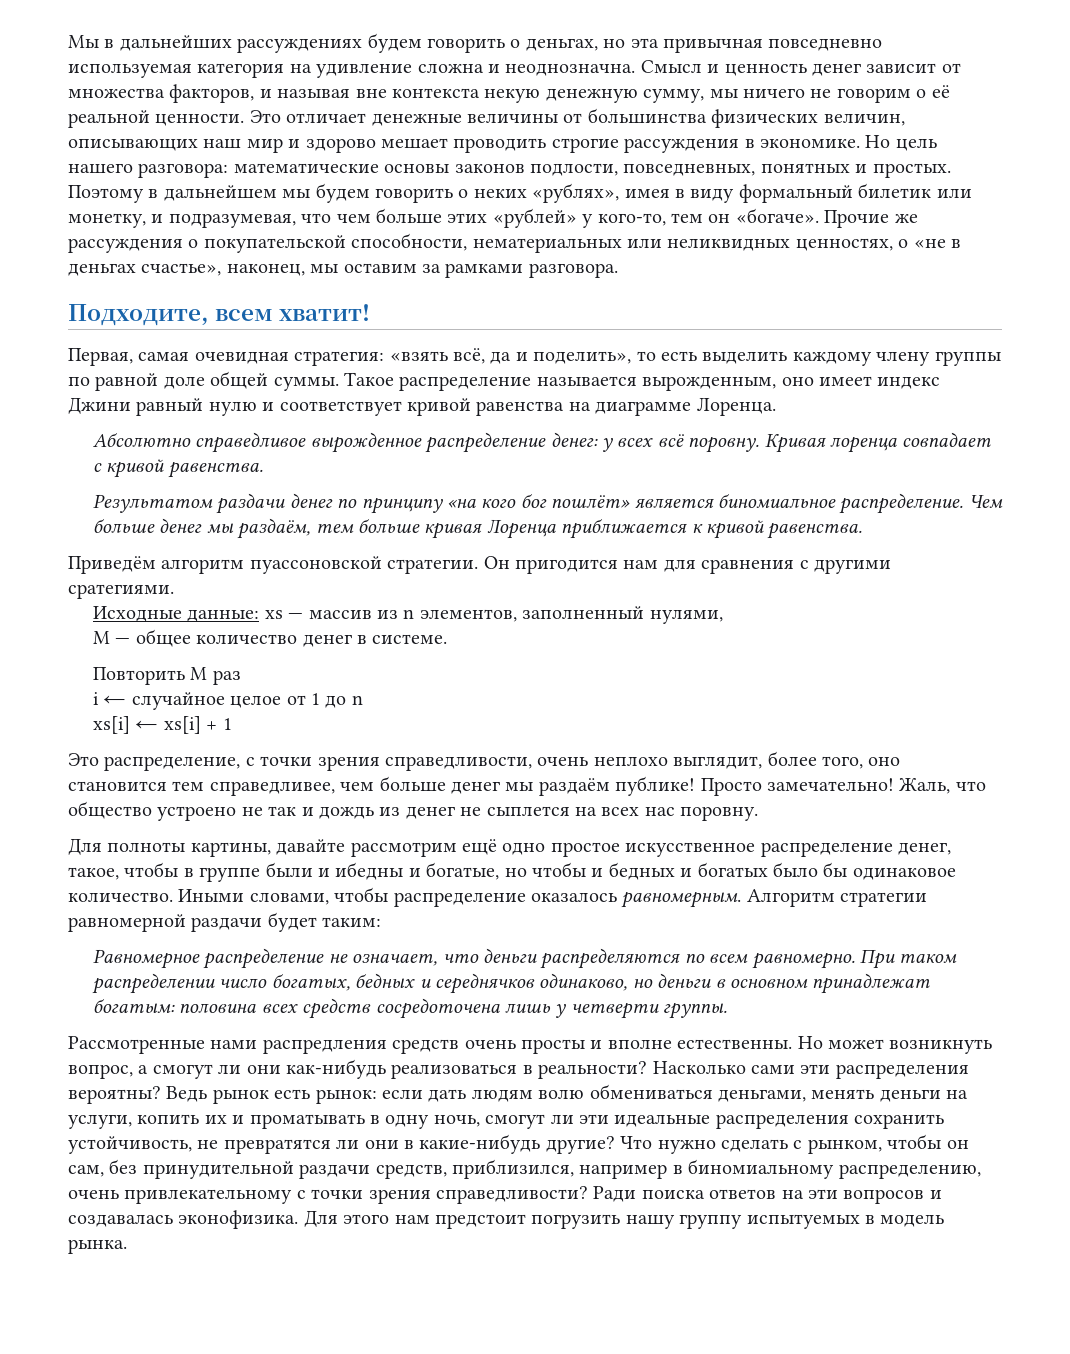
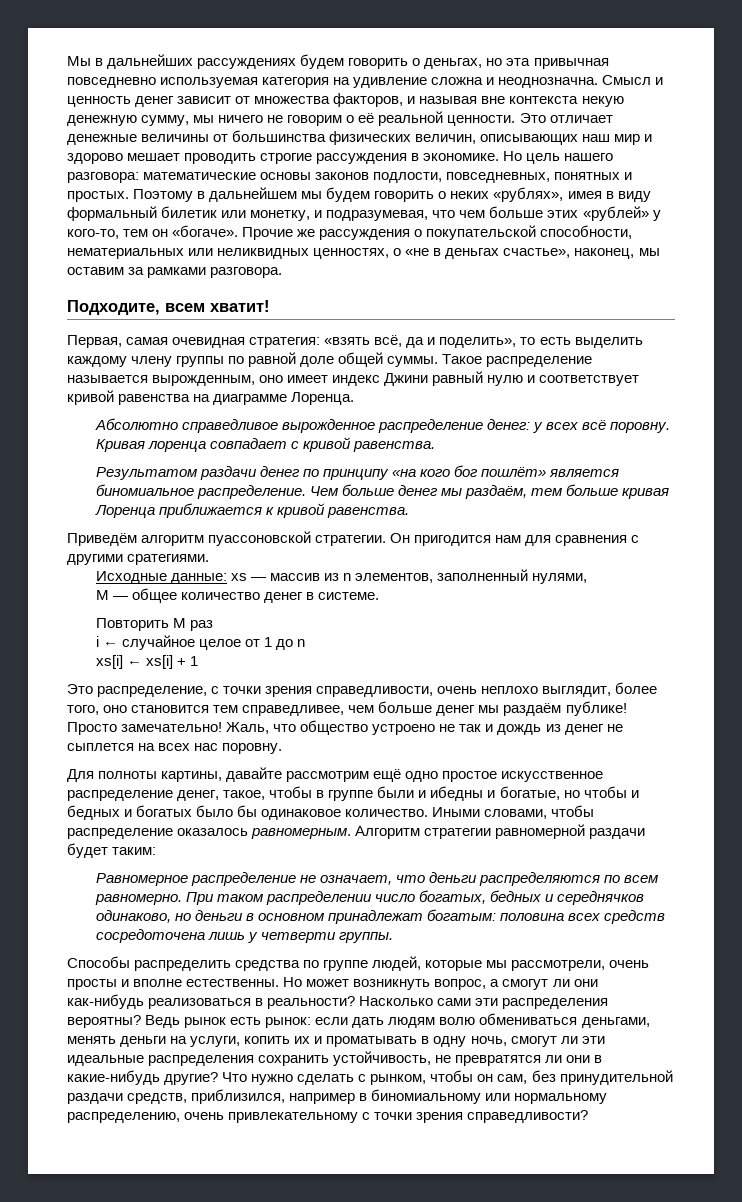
- Рассмотренные нами распредления средств очень просты и вполне естественны.
+ Способы распределить средства по группе людей, которые мы рассмотрели, очень просты и вполне естественны.
- Что нужно сделать с рынком, чтобы он сам, без принудительной раздачи средств, приблизился, например в биномиальному распределению, очень привлекательному с точки зрения справедливости? Ради поиска ответов на эти вопросов и создавалась эконофизика. Для этого нам предстоит погрузить нашу группу испытуемых в модель рынка.
+ Что нужно сделать с рынком, чтобы он сам, без принудительной раздачи средств, приблизился, например в биномиальному или нормальному распределению, очень привлекательному с точки зрения справедливости?

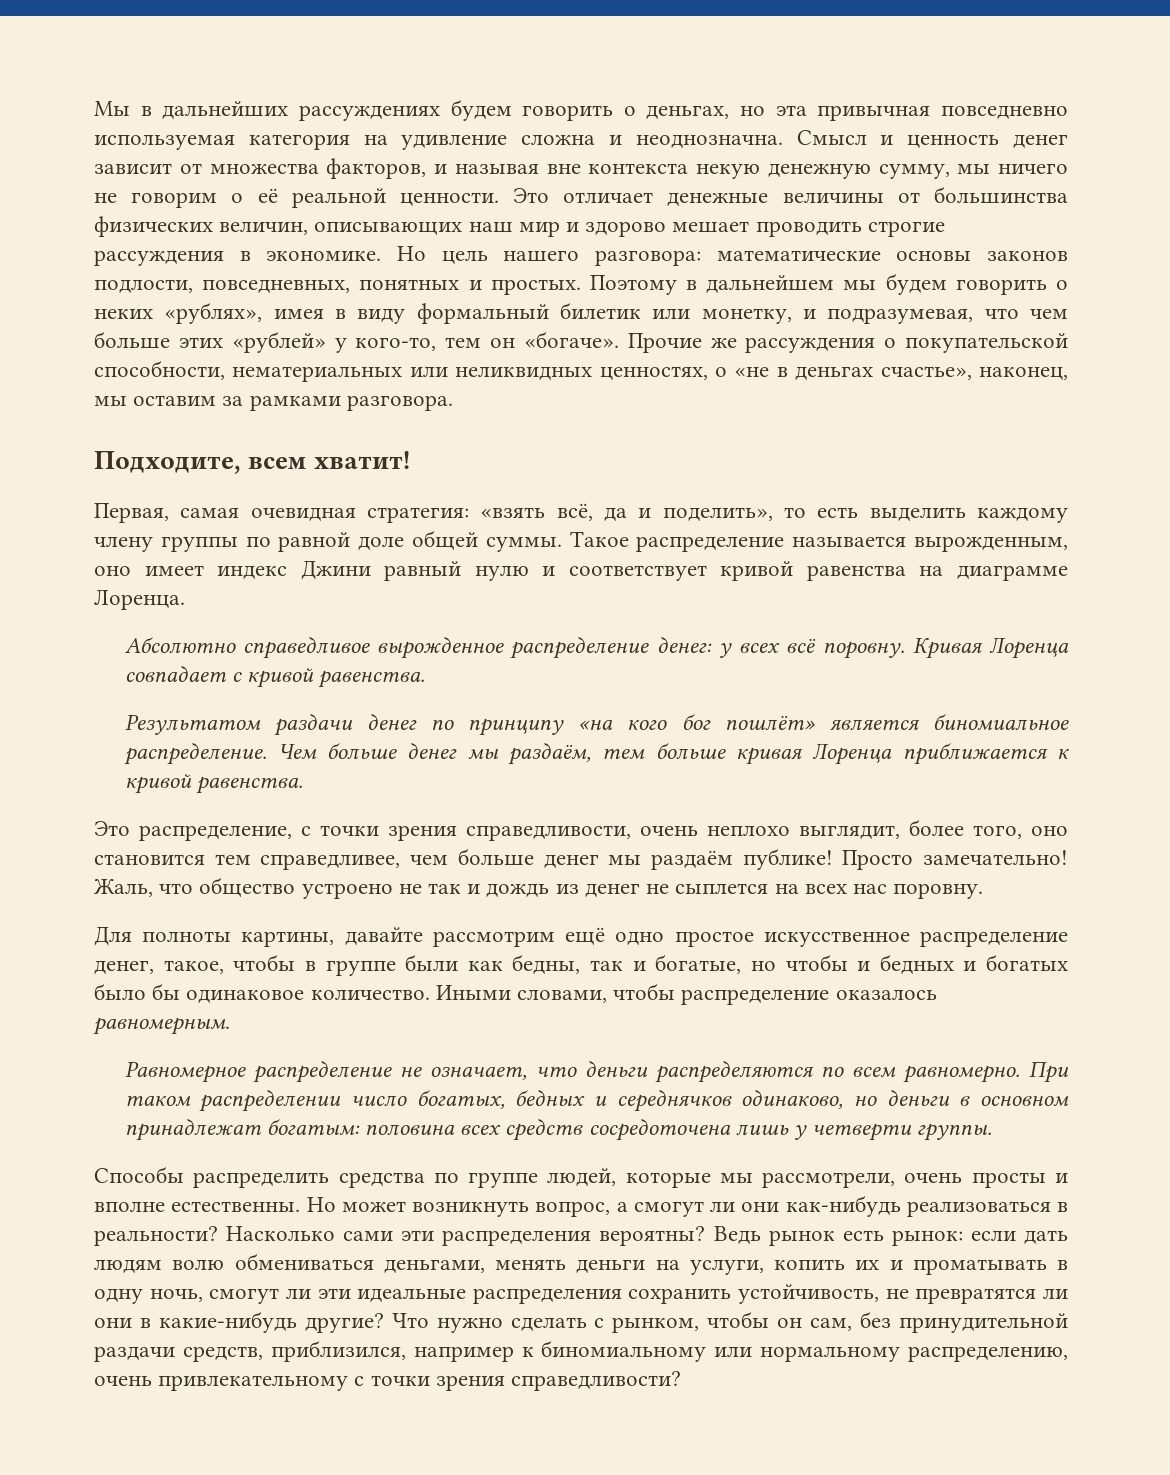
- Кривая лоренца совпадает с кривой равенства.
+ Кривая Лоренца совпадает с кривой равенства.
- Приведём алгоритм пуассоновской стратегии. Он пригодится нам для сравнения с другими сратегиями.
- Исходные данные: xs — массив из n элементов, заполненный нулями,
- M — общее количество денег в системе.
- Повторить M раз
- i ← случайное целое от 1 до n
- xs[i] ← xs[i] + 1
- Для полноты картины, давайте рассмотрим ещё одно простое искусственное распределение денег, такое, чтобы в группе были и ибедны и богатые, но чтобы и бедных и богатых было бы одинаковое количество.
+ Для полноты картины, давайте рассмотрим ещё одно простое искусственное распределение денег, такое, чтобы в группе были как бедны, так и богатые, но чтобы и бедных и богатых было бы одинаковое количество.
- Алгоритм стратегии равномерной раздачи будет таким:
- Что нужно сделать с рынком, чтобы он сам, без принудительной раздачи средств, приблизился, например в биномиальному или нормальному распределению, очень привлекательному с точки зрения справедливости?
+ Что нужно сделать с рынком, чтобы он сам, без принудительной раздачи средств, приблизился, например к биномиальному или нормальному распределению, очень привлекательному с точки зрения справедливости?

